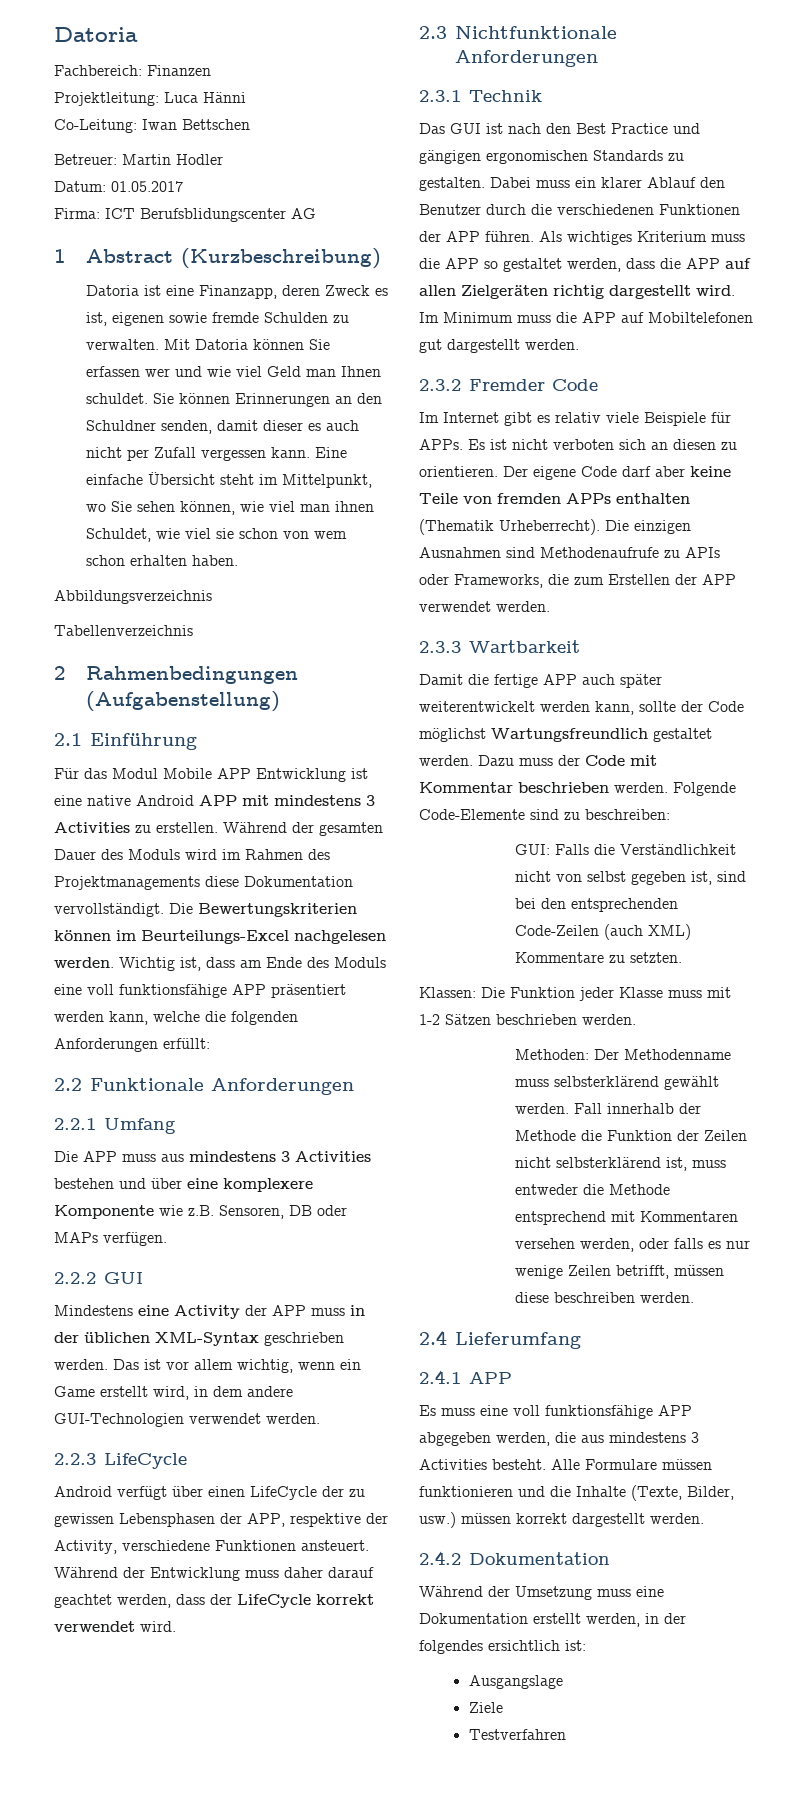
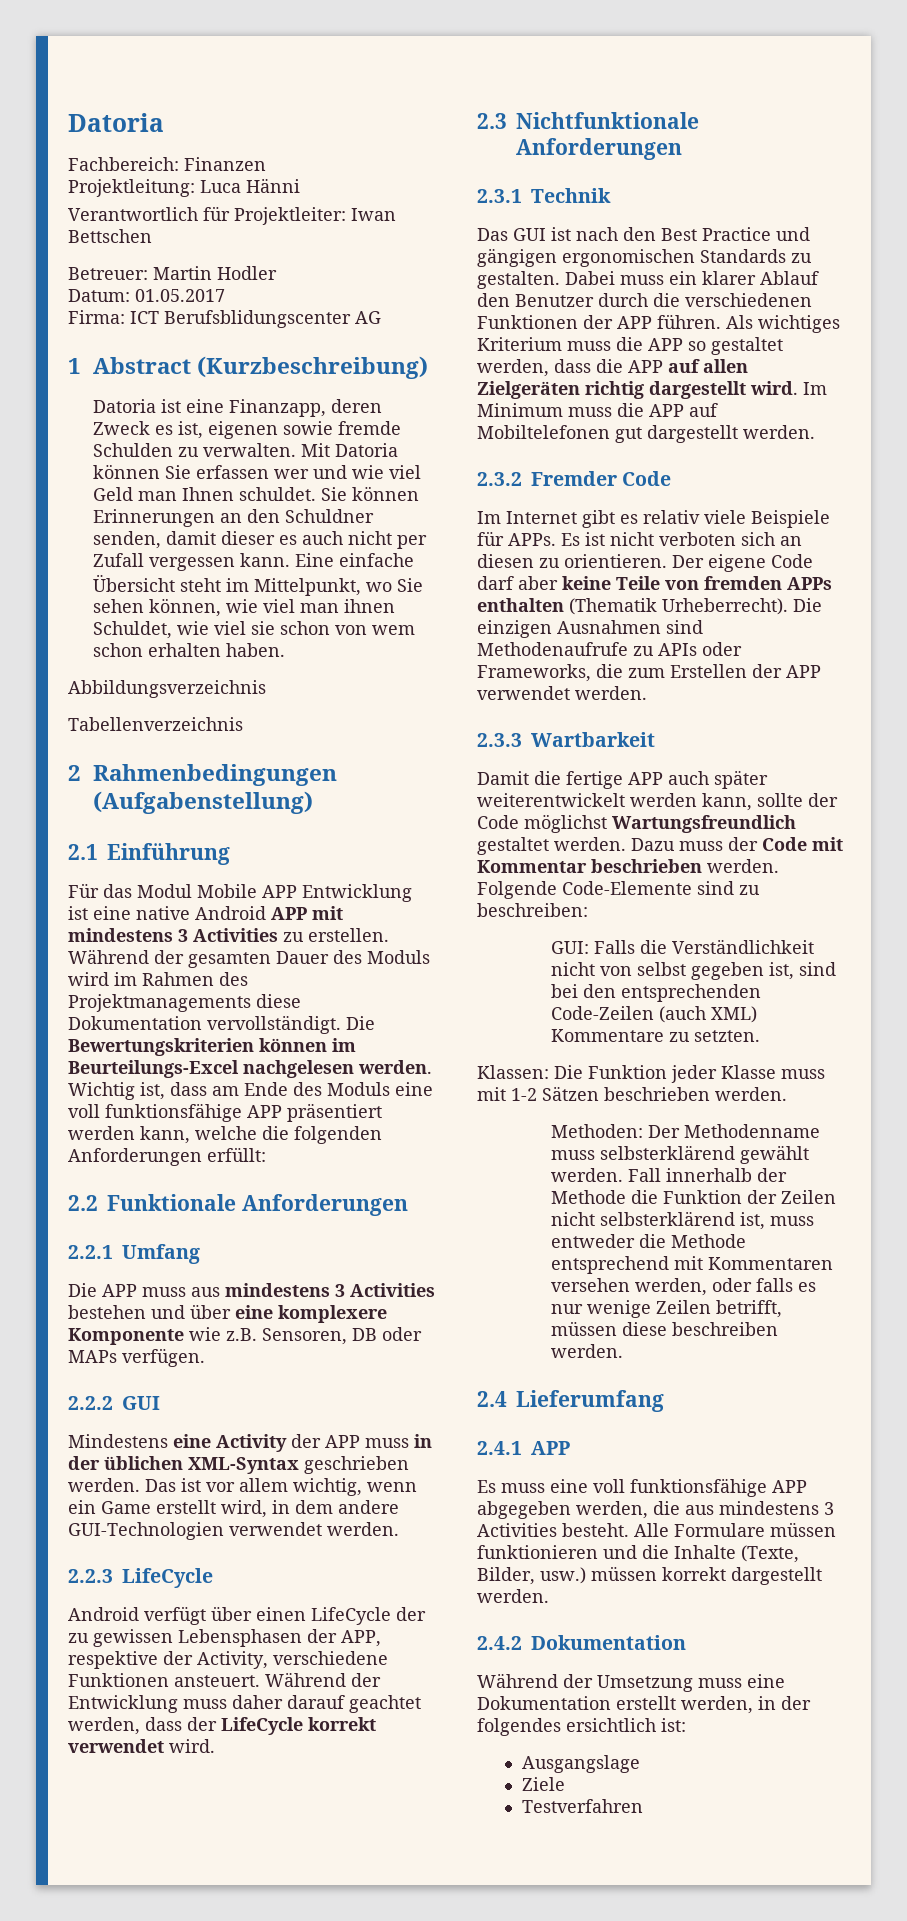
- Co-Leitung: Iwan Bettschen
+ Verantwortlich für Projektleiter: Iwan Bettschen

